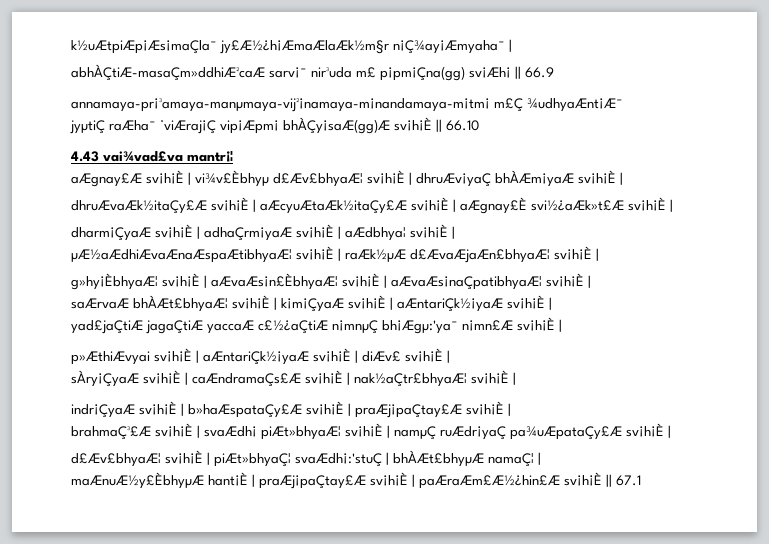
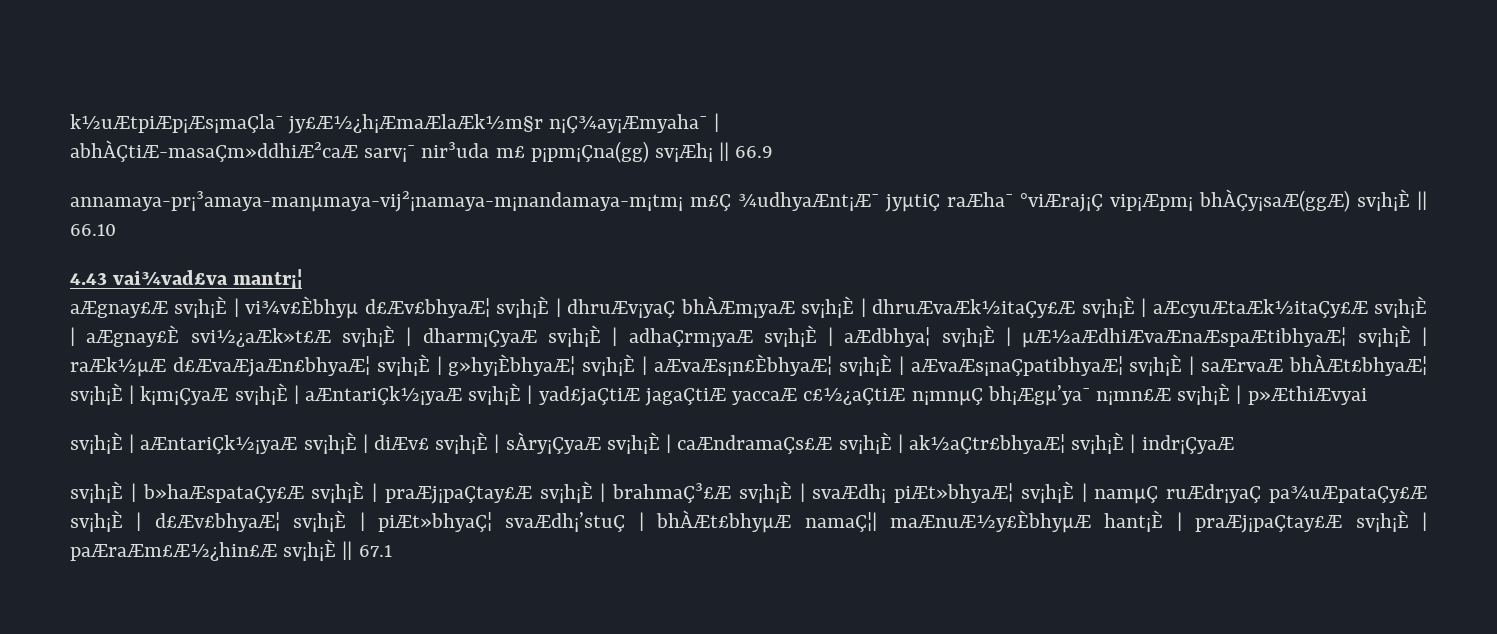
- annamaya-pr¡³amaya-manµmaya-vij²¡namaya-m¡nandamaya-m¡tm¡ m£Ç ¾udhyaÆnt¡Æ¯
- jyµtiÇ raÆha¯ °viÆraj¡Ç vip¡Æpm¡ bhÀÇy¡saÆ(gg)Æ sv¡h¡È || 66.10
+ annamaya-pr¡³amaya-manµmaya-vij²¡namaya-m¡nandamaya-m¡tm¡ m£Ç ¾udhyaÆnt¡Æ¯ jyµtiÇ raÆha¯ °viÆraj¡Ç vip¡Æpm¡ bhÀÇy¡saÆ(ggÆ) sv¡h¡È || 66.10
- aÆgnay£Æ sv¡h¡È | vi¾v£Èbhyµ d£Æv£bhyaÆ¦ sv¡h¡È | dhruÆv¡yaÇ bhÀÆm¡yaÆ sv¡h¡È |
- dhruÆvaÆk½itaÇy£Æ sv¡h¡È | aÆcyuÆtaÆk½itaÇy£Æ sv¡h¡È | aÆgnay£È svi½¿aÆk»t£Æ sv¡h¡È |
- dharm¡ÇyaÆ sv¡h¡È | adhaÇrm¡yaÆ sv¡h¡È | aÆdbhya¦ sv¡h¡È |
- µÆ½aÆdhiÆvaÆnaÆspaÆtibhyaÆ¦ sv¡h¡È | raÆk½µÆ d£ÆvaÆjaÆn£bhyaÆ¦ sv¡h¡È |
- g»hy¡ÈbhyaÆ¦ sv¡h¡È | aÆvaÆs¡n£ÈbhyaÆ¦ sv¡h¡È | aÆvaÆs¡naÇpatibhyaÆ¦ sv¡h¡È |
- saÆrvaÆ bhÀÆt£bhyaÆ¦ sv¡h¡È | k¡m¡ÇyaÆ sv¡h¡È | aÆntariÇk½¡yaÆ sv¡h¡È |
- yad£jaÇtiÆ jagaÇtiÆ yaccaÆ c£½¿aÇtiÆ n¡mnµÇ bh¡Ægµ:'ya¯ n¡mn£Æ sv¡h¡È |
- p»ÆthiÆvyai sv¡h¡È | aÆntariÇk½¡yaÆ sv¡h¡È | diÆv£ sv¡h¡È |
- sÀry¡ÇyaÆ sv¡h¡È | caÆndramaÇs£Æ sv¡h¡È | nak½aÇtr£bhyaÆ¦ sv¡h¡È |
- indr¡ÇyaÆ sv¡h¡È | b»haÆspataÇy£Æ sv¡h¡È | praÆj¡paÇtay£Æ sv¡h¡È |
- brahmaÇ³£Æ sv¡h¡È | svaÆdh¡ piÆt»bhyaÆ¦ sv¡h¡È | namµÇ ruÆdr¡yaÇ pa¾uÆpataÇy£Æ sv¡h¡È |
- d£Æv£bhyaÆ¦ sv¡h¡È | piÆt»bhyaÇ¦ svaÆdh¡:'stuÇ | bhÀÆt£bhyµÆ namaÇ¦ |
- maÆnuÆ½y£ÈbhyµÆ hant¡È | praÆj¡paÇtay£Æ sv¡h¡È | paÆraÆm£Æ½¿hin£Æ sv¡h¡È || 67.1
+ aÆgnay£Æ sv¡h¡È | vi¾v£Èbhyµ d£Æv£bhyaÆ¦ sv¡h¡È | dhruÆv¡yaÇ bhÀÆm¡yaÆ sv¡h¡È | dhruÆvaÆk½itaÇy£Æ sv¡h¡È | aÆcyuÆtaÆk½itaÇy£Æ sv¡h¡È | aÆgnay£È svi½¿aÆk»t£Æ sv¡h¡È | dharm¡ÇyaÆ sv¡h¡È | adhaÇrm¡yaÆ sv¡h¡È | aÆdbhya¦ sv¡h¡È | µÆ½aÆdhiÆvaÆnaÆspaÆtibhyaÆ¦ sv¡h¡È | raÆk½µÆ d£ÆvaÆjaÆn£bhyaÆ¦ sv¡h¡È | g»hy¡ÈbhyaÆ¦ sv¡h¡È | aÆvaÆs¡n£ÈbhyaÆ¦ sv¡h¡È | aÆvaÆs¡naÇpatibhyaÆ¦ sv¡h¡È | saÆrvaÆ bhÀÆt£bhyaÆ¦ sv¡h¡È | k¡m¡ÇyaÆ sv¡h¡È | aÆntariÇk½¡yaÆ sv¡h¡È | yad£jaÇtiÆ jagaÇtiÆ yaccaÆ c£½¿aÇtiÆ n¡mnµÇ bh¡Ægµ’ya¯ n¡mn£Æ sv¡h¡È | p»ÆthiÆvyai
+ sv¡h¡È | aÆntariÇk½¡yaÆ sv¡h¡È | diÆv£ sv¡h¡È | sÀry¡ÇyaÆ sv¡h¡È | caÆndramaÇs£Æ sv¡h¡È | ak½aÇtr£bhyaÆ¦ sv¡h¡È | indr¡ÇyaÆ
+ sv¡h¡È | b»haÆspataÇy£Æ sv¡h¡È | praÆj¡paÇtay£Æ sv¡h¡È | brahmaÇ³£Æ sv¡h¡È | svaÆdh¡ piÆt»bhyaÆ¦ sv¡h¡È | namµÇ ruÆdr¡yaÇ pa¾uÆpataÇy£Æ sv¡h¡È | d£Æv£bhyaÆ¦ sv¡h¡È | piÆt»bhyaÇ¦ svaÆdh¡’stuÇ | bhÀÆt£bhyµÆ namaÇ¦| maÆnuÆ½y£ÈbhyµÆ hant¡È | praÆj¡paÇtay£Æ sv¡h¡È | paÆraÆm£Æ½¿hin£Æ sv¡h¡È || 67.1

